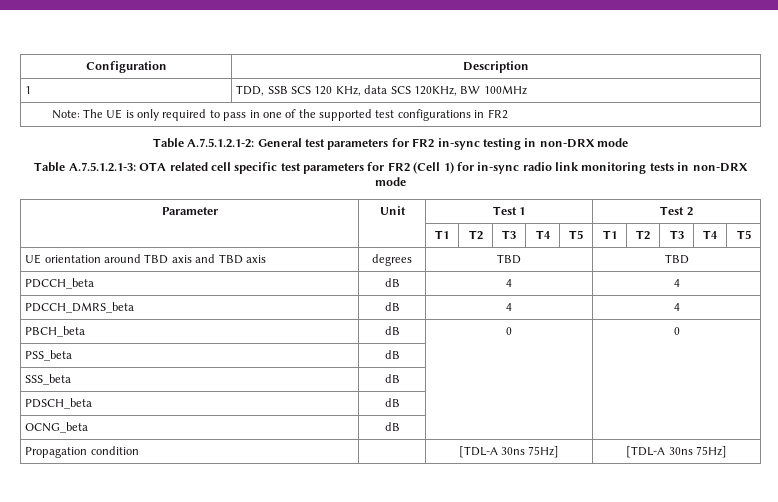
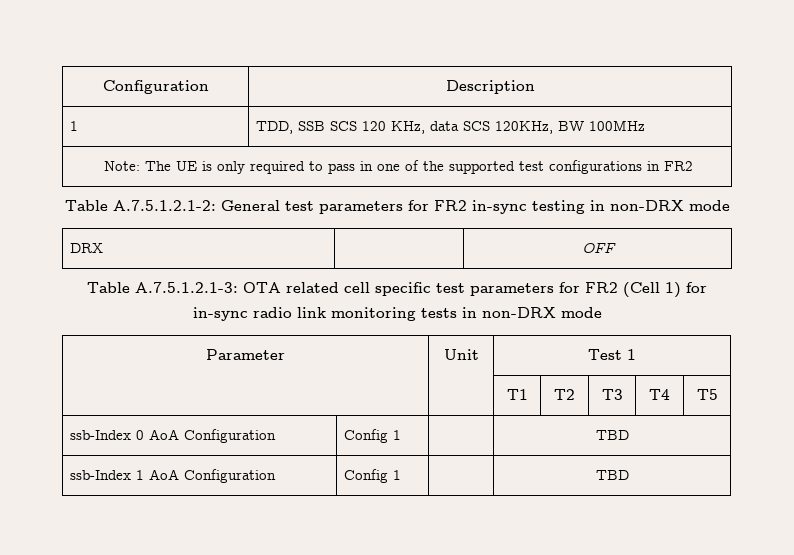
+ DRX | | OFF
- Parameter | Unit | Test 1 | Test 2
- | | T1 | T2 | T3 | T4 | T5 | T1 | T2 | T3 | T4 | T5
- UE orientation around TBD axis and TBD axis | degrees | TBD | TBD
- PDCCH_beta | dB | 4 | 4
- PDCCH_DMRS_beta | dB | 4 | 4
- PBCH_beta | dB | 0 | 0
- PSS_beta | dB | |
- SSS_beta | dB | |
- PDSCH_beta | dB | |
- OCNG_beta | dB | |
- Propagation condition | | [TDL-A 30ns 75Hz] | [TDL-A 30ns 75Hz]
+ Parameter | Unit | Test 1
+ | | T1 | T2 | T3 | T4 | T5
+ ssb-Index 0 AoA Configuration | Config 1 | | TBD
+ ssb-Index 1 AoA Configuration | Config 1 | | TBD

